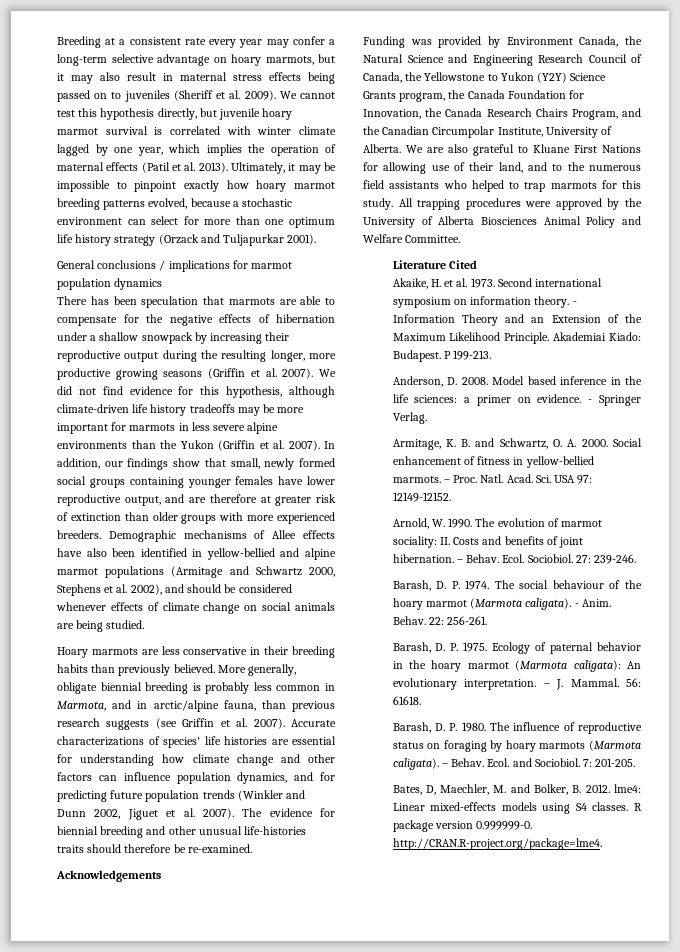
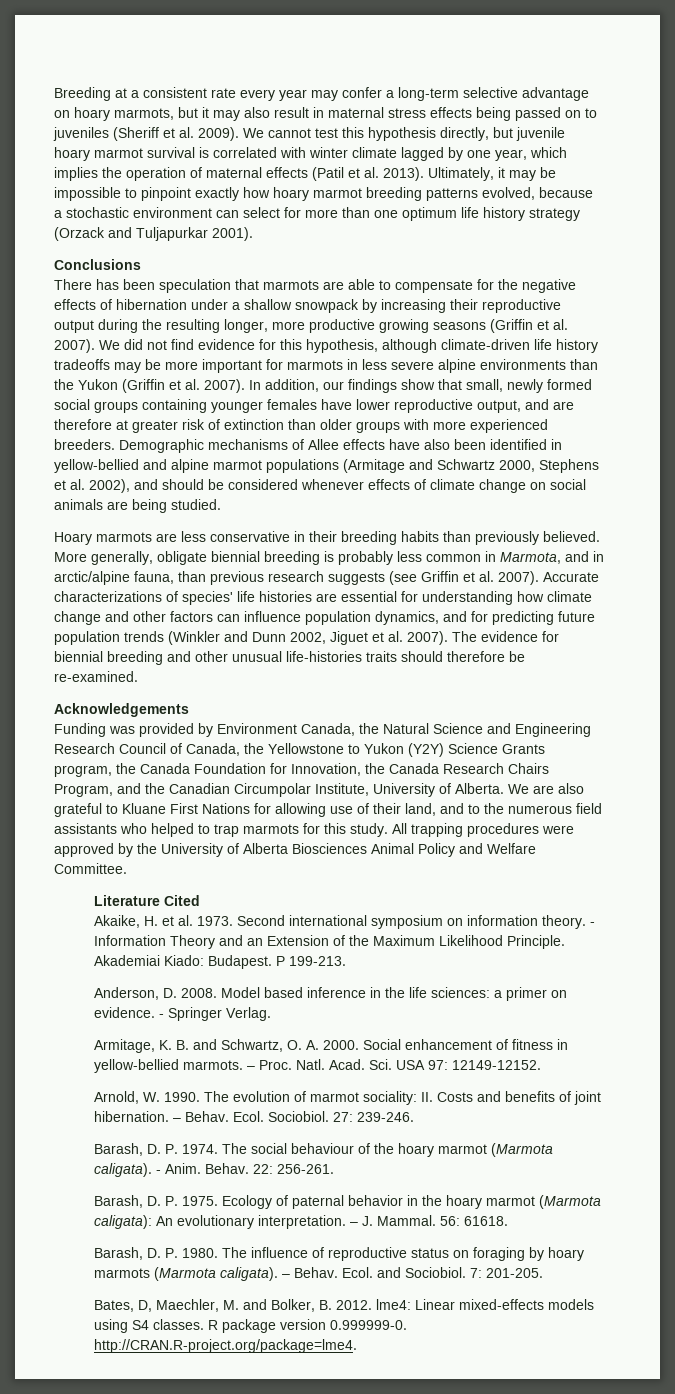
- General conclusions / implications for marmot population dynamics
+ Conclusions

